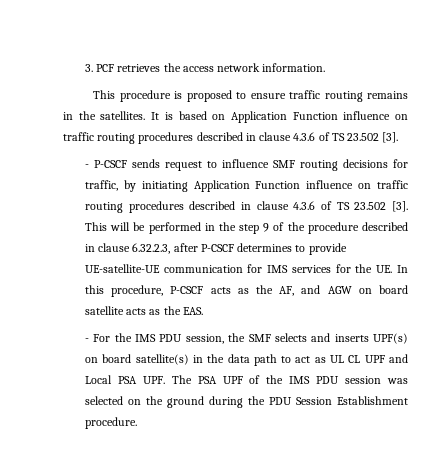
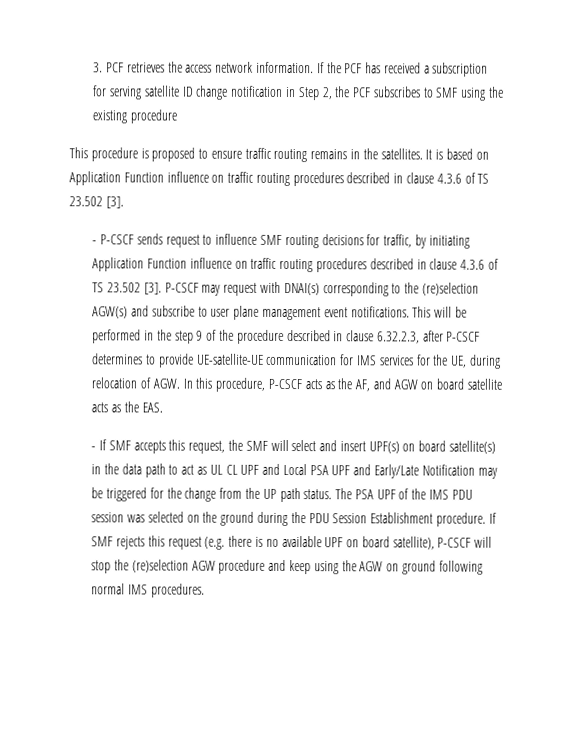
+ If the PCF has received a subscription for serving satellite ID change notification in Step 2, the PCF subscribes to SMF using the existing procedure
+ P-CSCF may request with DNAI(s) corresponding to the (re)selection AGW(s) and subscribe to user plane management event notifications.
- This will be performed in the step 9 of the procedure described in clause 6.32.2.3, after P-CSCF determines to provide UE-satellite-UE communication for IMS services for the UE. In this procedure, P-CSCF acts as the AF, and AGW on board satellite acts as the EAS.
+ This will be performed in the step 9 of the procedure described in clause 6.32.2.3, after P-CSCF determines to provide UE-satellite-UE communication for IMS services for the UE, during relocation of AGW. In this procedure, P-CSCF acts as the AF, and AGW on board satellite acts as the EAS.
- - For the IMS PDU session, the SMF selects and inserts UPF(s) on board satellite(s) in the data path to act as UL CL UPF and Local PSA UPF. The PSA UPF of the IMS PDU session was selected on the ground during the PDU Session Establishment procedure.
+ - If SMF accepts this request, the SMF will select and insert UPF(s) on board satellite(s) in the data path to act as UL CL UPF and Local PSA UPF and Early/Late Notification may be triggered for the change from the UP path status. The PSA UPF of the IMS PDU session was selected on the ground during the PDU Session Establishment procedure.
+ If SMF rejects this request (e.g. there is no available UPF on board satellite), P-CSCF will stop the (re)selection AGW procedure and keep using the AGW on ground following normal IMS procedures.

